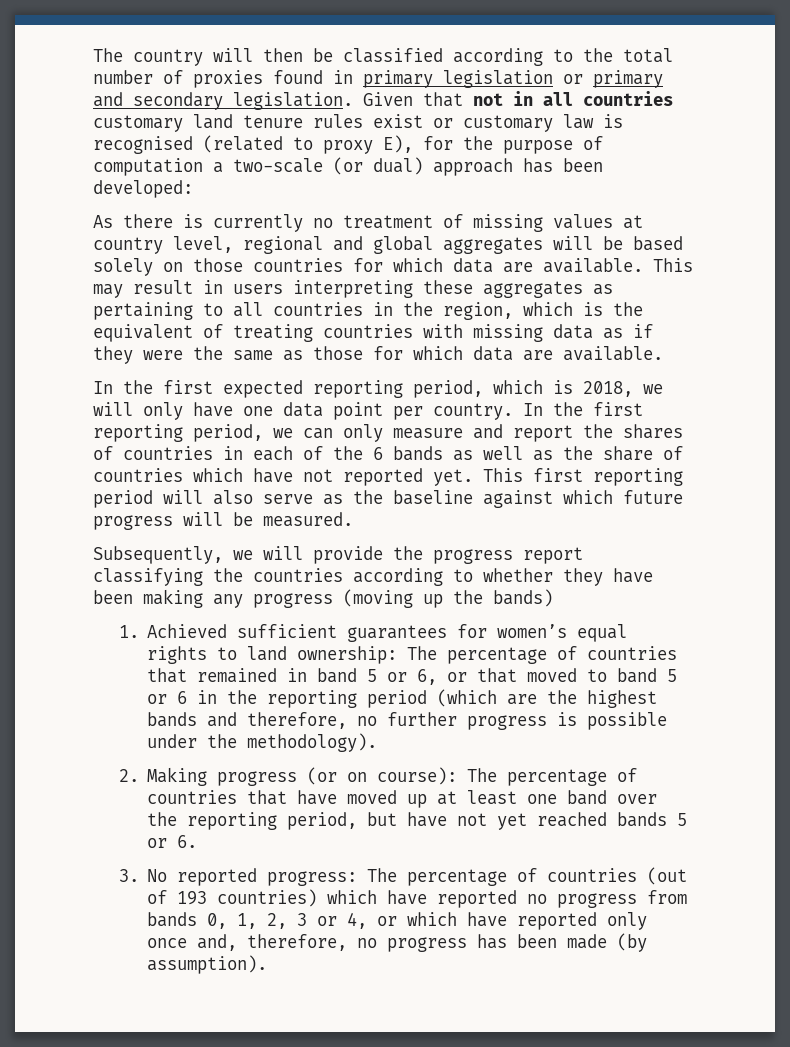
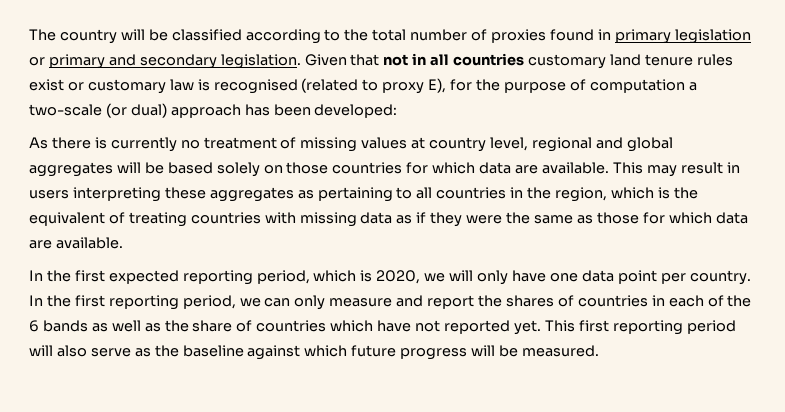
- The country will then be classified according to the total number of proxies found in primary legislation or primary and secondary legislation.
+ The country will be classified according to the total number of proxies found in primary legislation or primary and secondary legislation.
- In the first expected reporting period, which is 2018, we will only have one data point per country.
+ In the first expected reporting period, which is 2020, we will only have one data point per country.
- Subsequently, we will provide the progress report classifying the countries according to whether they have been making any progress (moving up the bands)
- 1. Achieved sufficient guarantees for women’s equal rights to land ownership: The percentage of countries that remained in band 5 or 6, or that moved to band 5 or 6 in the reporting period (which are the highest bands and therefore, no further progress is possible under the methodology).
- 2. Making progress (or on course): The percentage of countries that have moved up at least one band over the reporting period, but have not yet reached bands 5 or 6.
- 3. No reported progress: The percentage of countries (out of 193 countries) which have reported no progress from bands 0, 1, 2, 3 or 4, or which have reported only once and, therefore, no progress has been made (by assumption).

